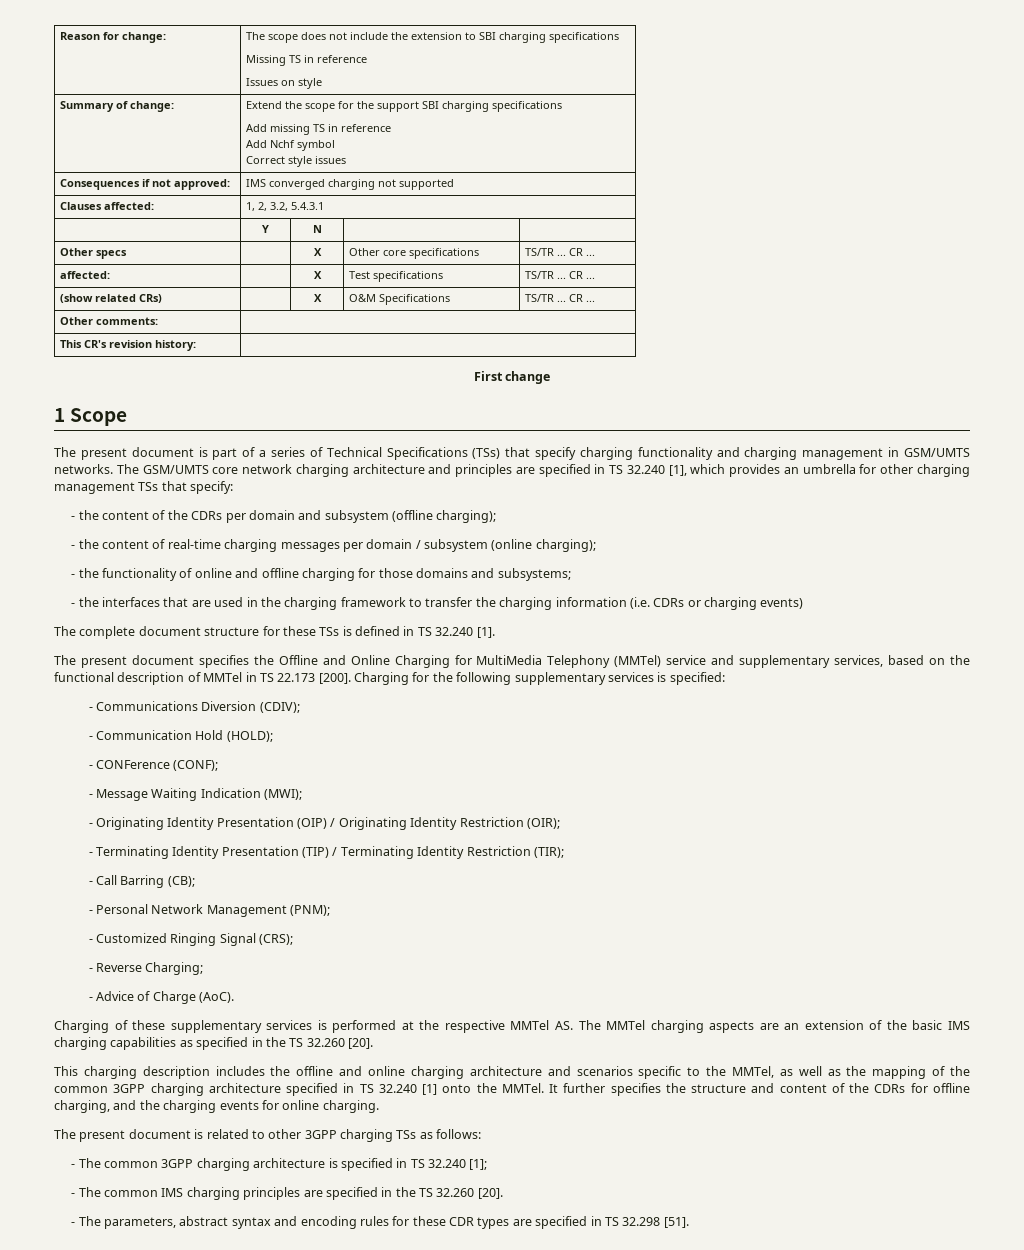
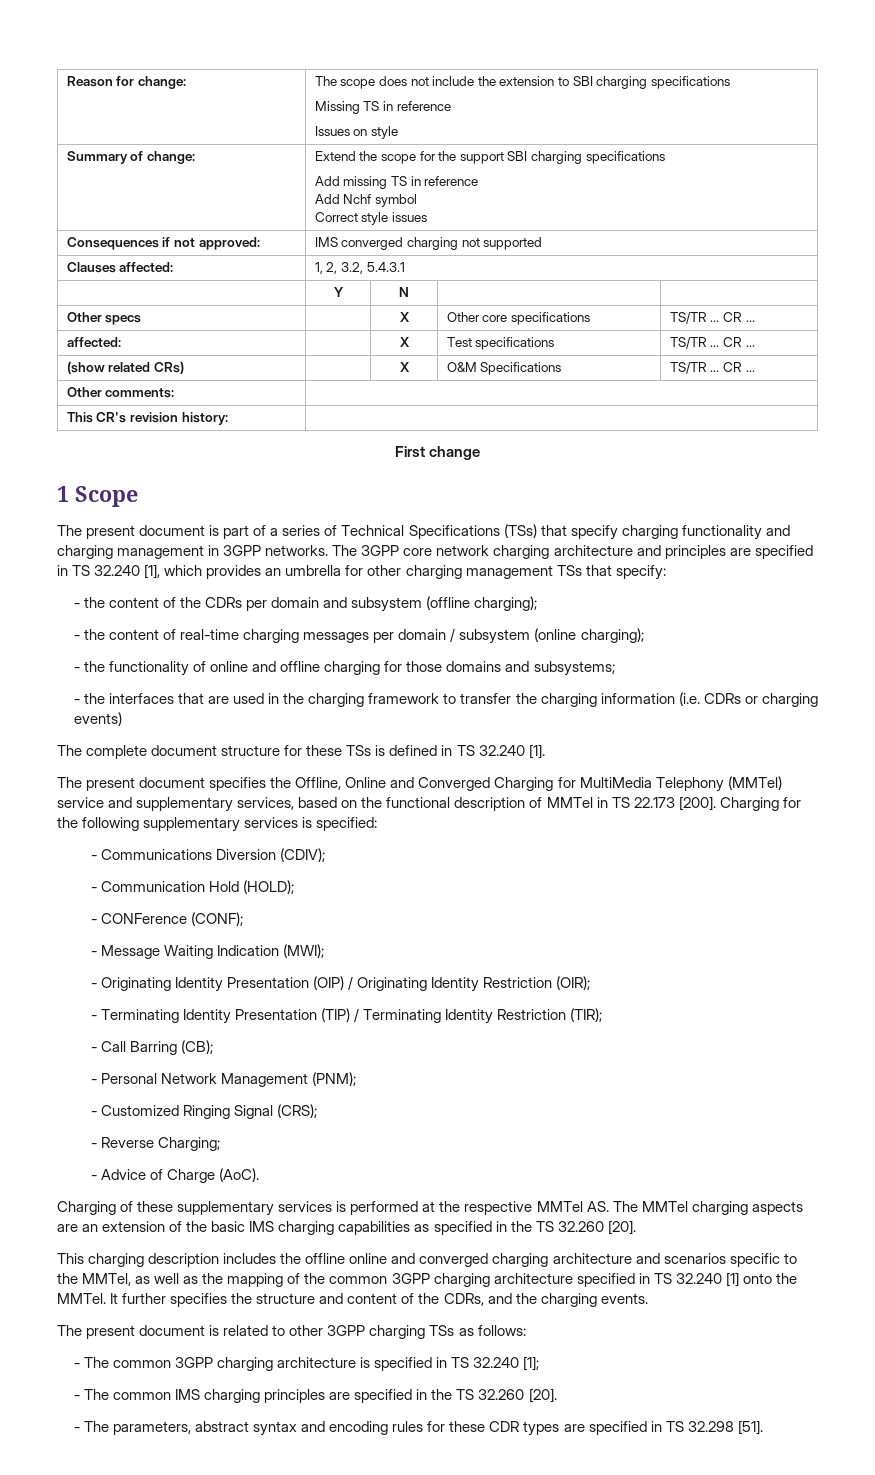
- The present document is part of a series of Technical Specifications (TSs) that specify charging functionality and charging management in GSM/UMTS networks.
+ The present document is part of a series of Technical Specifications (TSs) that specify charging functionality and charging management in 3GPP networks.
- The GSM/UMTS core network charging architecture and principles are specified in TS 32.240 [1], which provides an umbrella for other charging management TSs that specify:
+ The 3GPP core network charging architecture and principles are specified in TS 32.240 [1], which provides an umbrella for other charging management TSs that specify:
- The present document specifies the Offline and Online Charging for MultiMedia Telephony (MMTel) service and supplementary services, based on the functional description of MMTel in TS 22.173 [200].
+ The present document specifies the Offline, Online and Converged Charging for MultiMedia Telephony (MMTel) service and supplementary services, based on the functional description of MMTel in TS 22.173 [200].
- This charging description includes the offline and online charging architecture and scenarios specific to the MMTel, as well as the mapping of the common 3GPP charging architecture specified in TS 32.240 [1] onto the MMTel.
+ This charging description includes the offline online and converged charging architecture and scenarios specific to the MMTel, as well as the mapping of the common 3GPP charging architecture specified in TS 32.240 [1] onto the MMTel.
- It further specifies the structure and content of the CDRs for offline charging, and the charging events for online charging.
+ It further specifies the structure and content of the CDRs, and the charging events.

